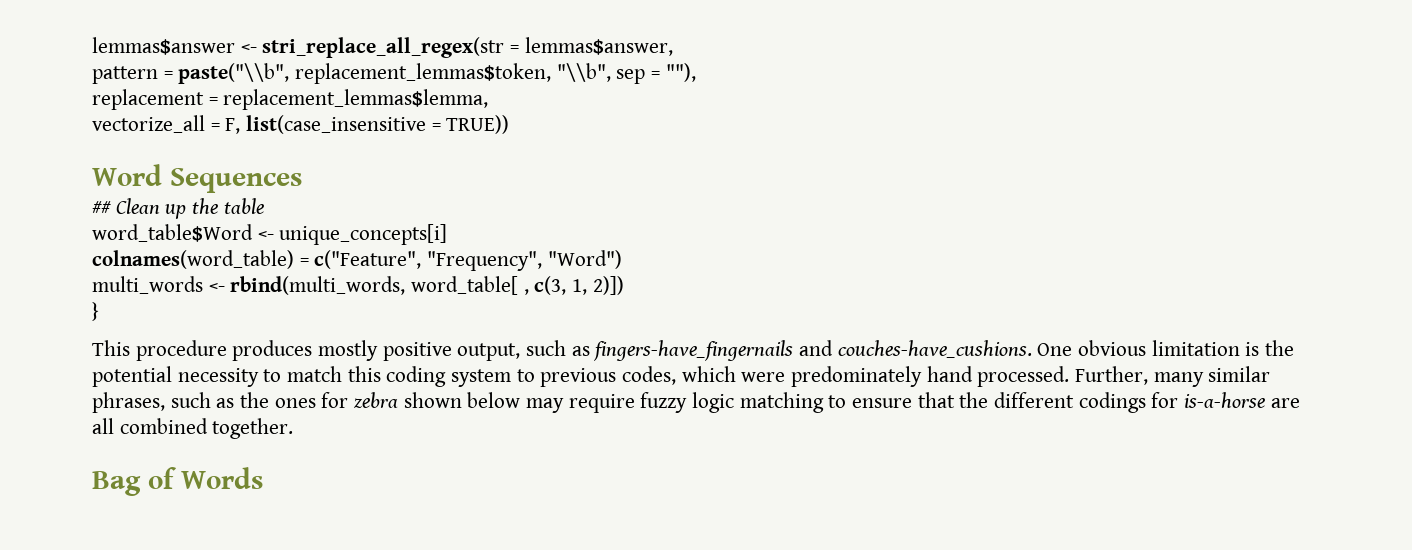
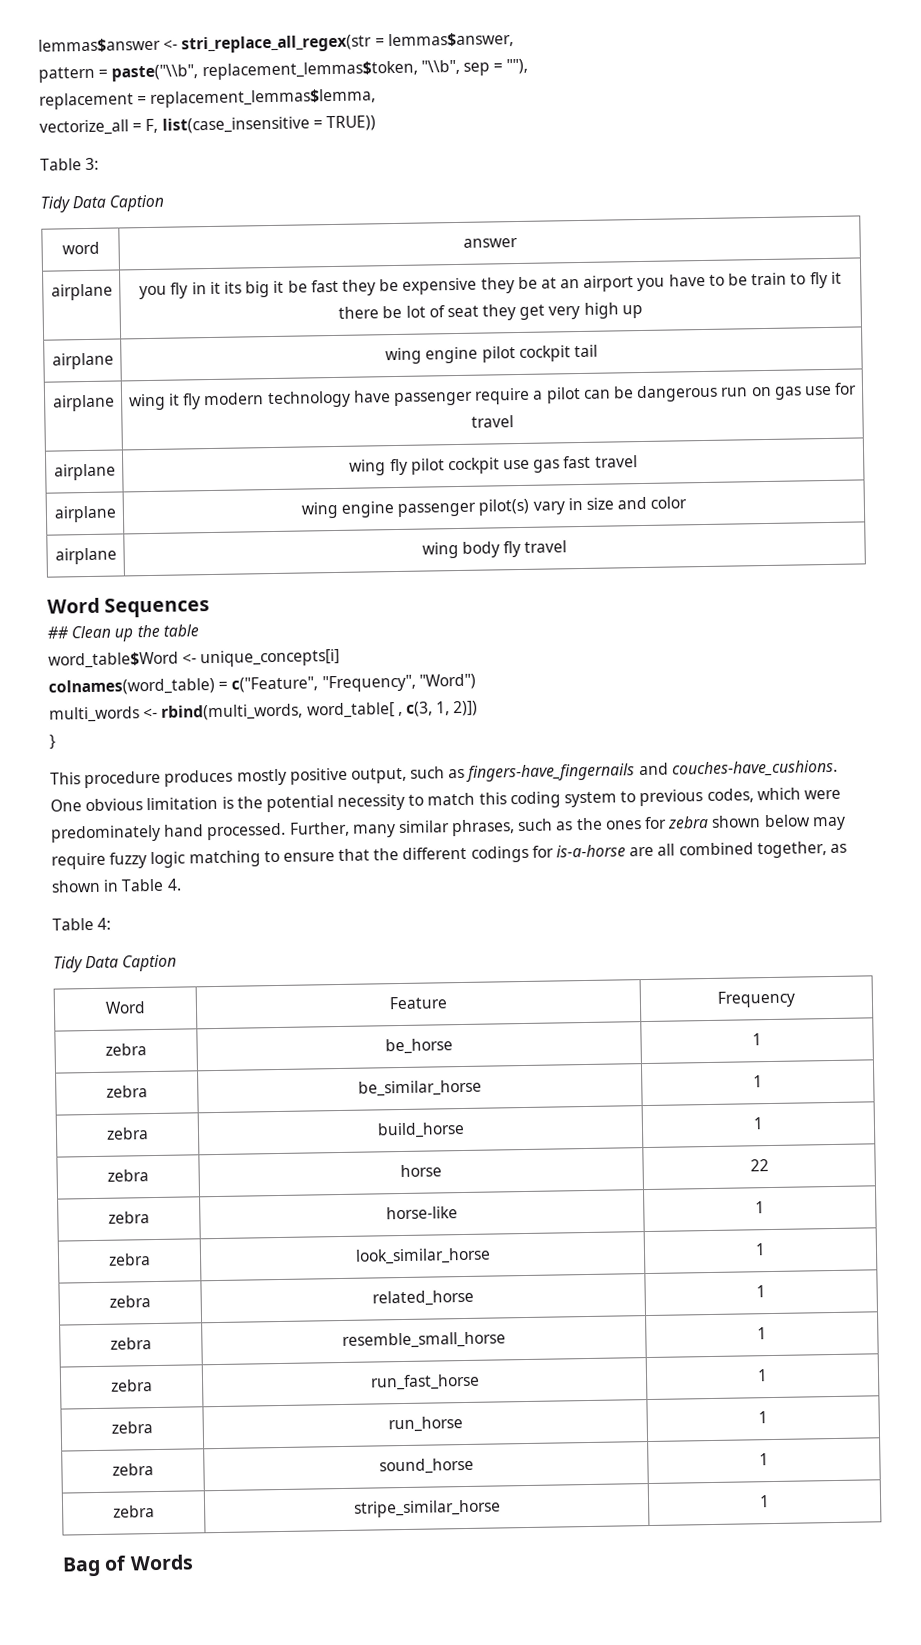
+ Table 3:
+ Tidy Data Caption
+ word | answer
+ airplane | you fly in it its big it be fast they be expensive they be at an airport you have to be train to fly it there be lot of seat they get very high up
+ airplane | wing engine pilot cockpit tail
+ airplane | wing it fly modern technology have passenger require a pilot can be dangerous run on gas use for travel
+ airplane | wing fly pilot cockpit use gas fast travel
+ airplane | wing engine passenger pilot(s) vary in size and color
+ airplane | wing body fly travel
- Further, many similar phrases, such as the ones for zebra shown below may require fuzzy logic matching to ensure that the different codings for is-a-horse are all combined together.
+ Further, many similar phrases, such as the ones for zebra shown below may require fuzzy logic matching to ensure that the different codings for is-a-horse are all combined together, as shown in Table 4.
+ Table 4:
+ Tidy Data Caption
+ Word | Feature | Frequency
+ zebra | be_horse | 1
+ zebra | be_similar_horse | 1
+ zebra | build_horse | 1
+ zebra | horse | 22
+ zebra | horse-like | 1
+ zebra | look_similar_horse | 1
+ zebra | related_horse | 1
+ zebra | resemble_small_horse | 1
+ zebra | run_fast_horse | 1
+ zebra | run_horse | 1
+ zebra | sound_horse | 1
+ zebra | stripe_similar_horse | 1

